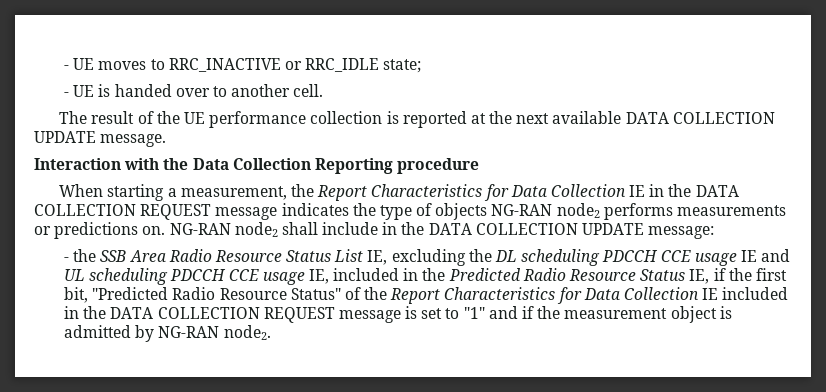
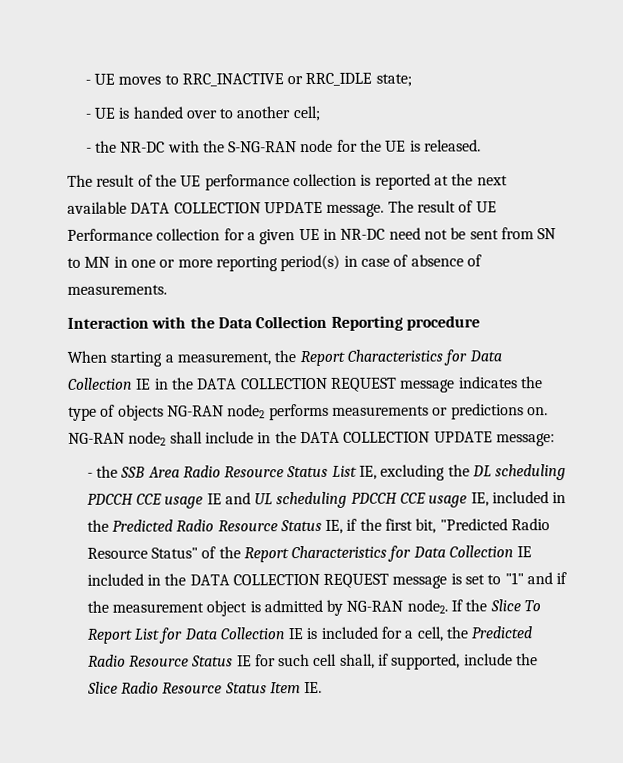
- - UE is handed over to another cell.
+ - UE is handed over to another cell;
+ - the NR-DC with the S-NG-RAN node for the UE is released.
+ The result of UE Performance collection for a given UE in NR-DC need not be sent from SN to MN in one or more reporting period(s) in case of absence of measurements.
+ If the Slice To Report List for Data Collection IE is included for a cell, the Predicted Radio Resource Status IE for such cell shall, if supported, include the Slice Radio Resource Status Item IE.

